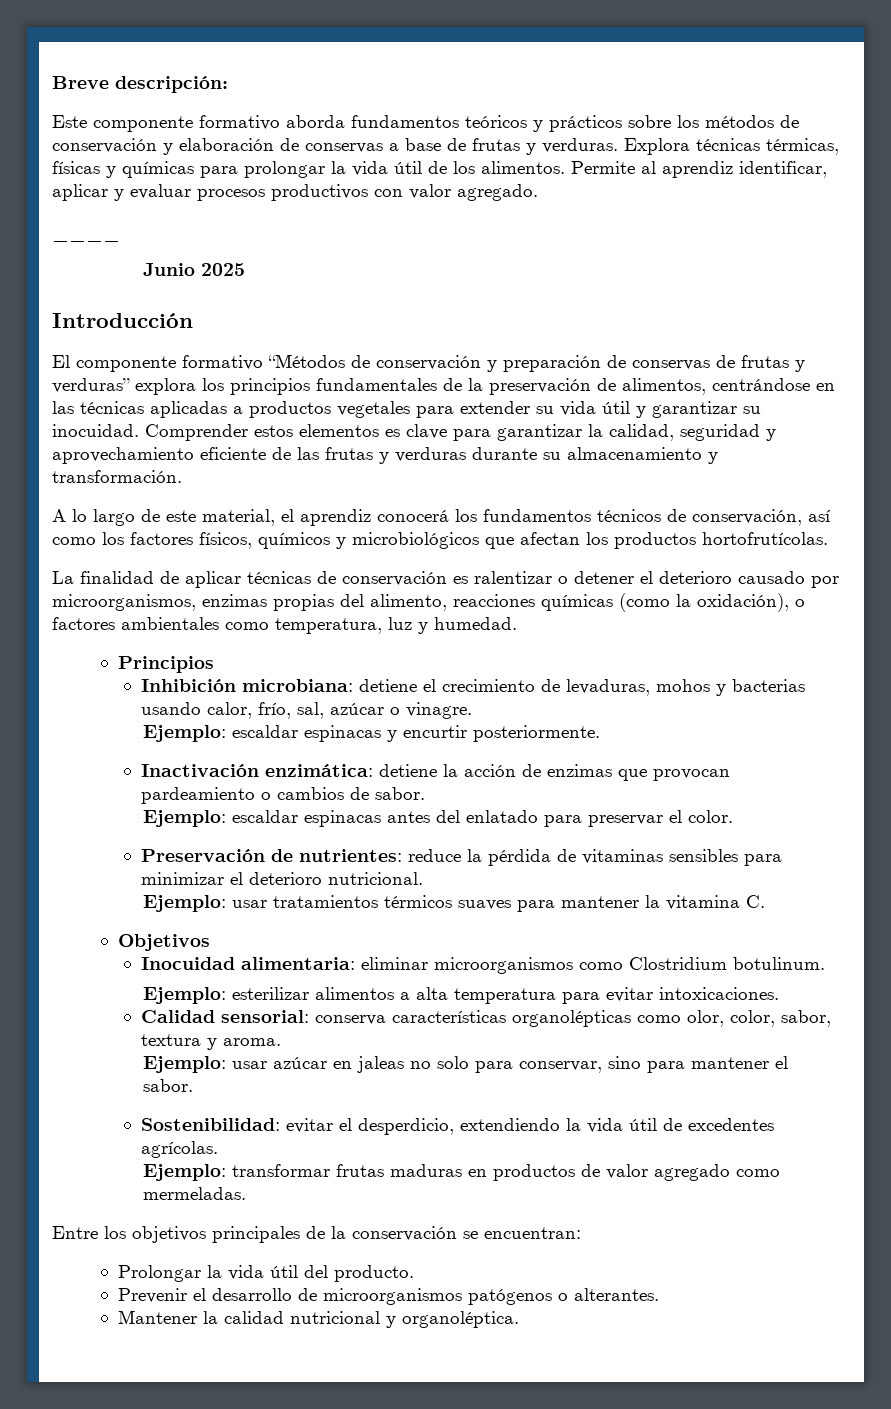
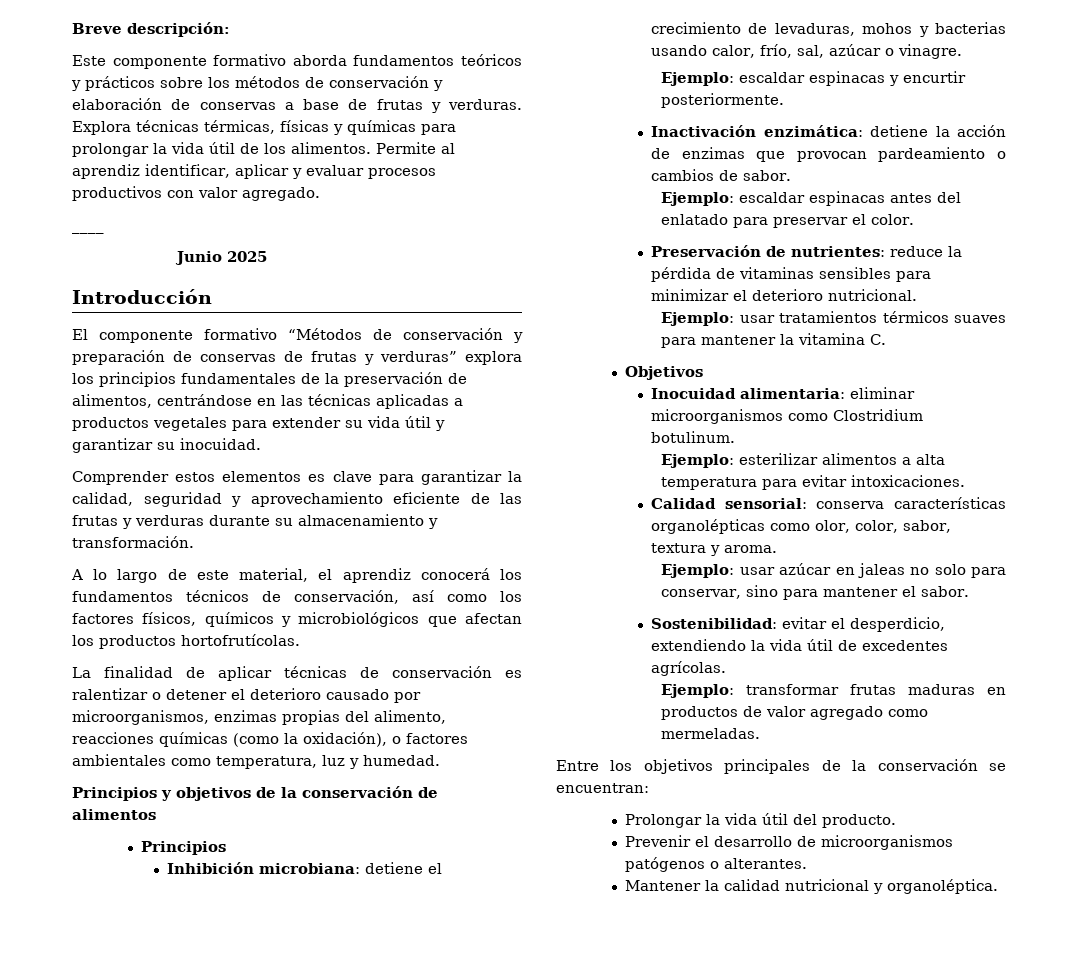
- El componente formativo “Métodos de conservación y preparación de conservas de frutas y verduras” explora los principios fundamentales de la preservación de alimentos, centrándose en las técnicas aplicadas a productos vegetales para extender su vida útil y garantizar su inocuidad. Comprender estos elementos es clave para garantizar la calidad, seguridad y aprovechamiento eficiente de las frutas y verduras durante su almacenamiento y transformación.
+ El componente formativo “Métodos de conservación y preparación de conservas de frutas y verduras” explora los principios fundamentales de la preservación de alimentos, centrándose en las técnicas aplicadas a productos vegetales para extender su vida útil y garantizar su inocuidad.
+ Comprender estos elementos es clave para garantizar la calidad, seguridad y aprovechamiento eficiente de las frutas y verduras durante su almacenamiento y transformación.
+ Principios y objetivos de la conservación de alimentos

